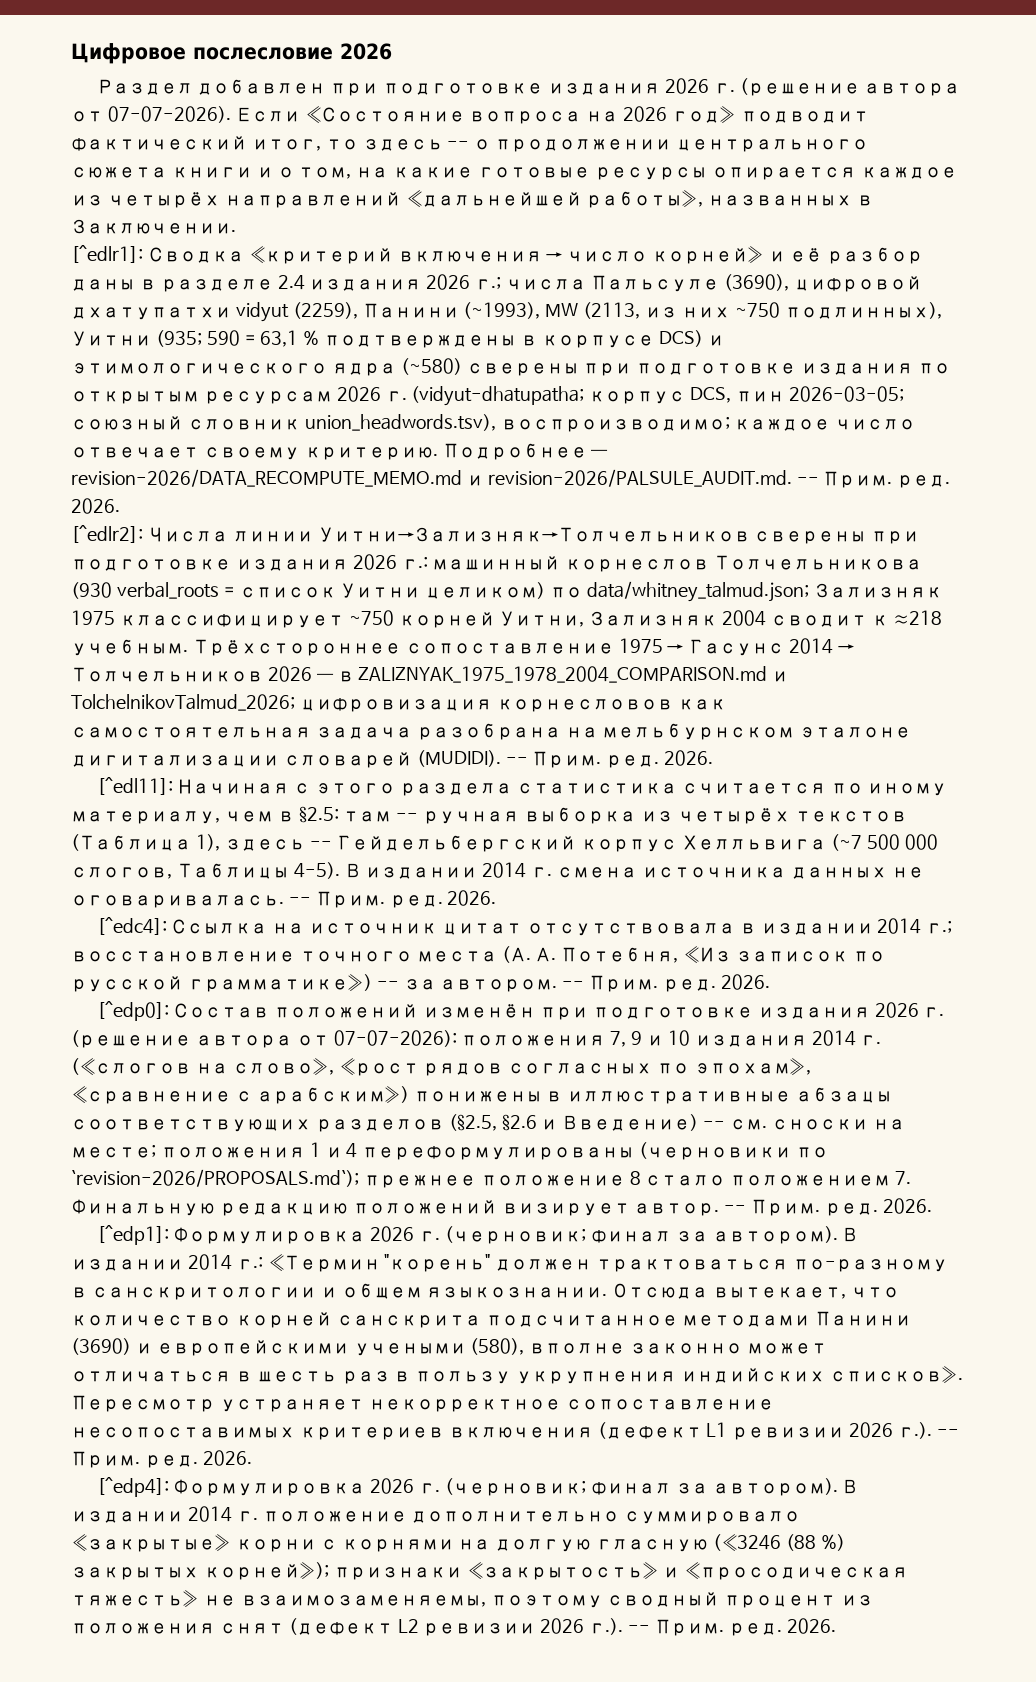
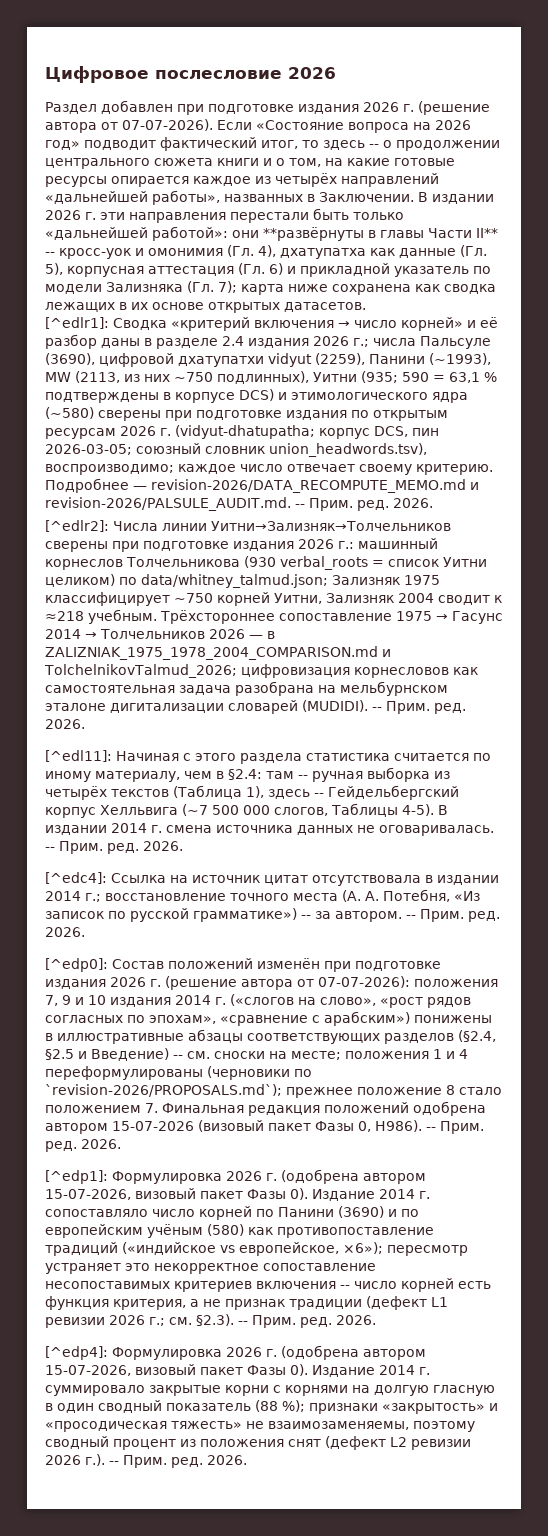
+ В издании 2026 г. эти направления перестали быть только «дальнейшей работой»: они **развёрнуты в главы Части II** -- кросс-уок и омонимия (Гл. 4), дхатупатха как данные (Гл. 5), корпусная аттестация (Гл. 6) и прикладной указатель по модели Зализняка (Гл. 7); карта ниже сохранена как сводка лежащих в их основе открытых датасетов.
- Трёхстороннее сопоставление 1975 → Гасунс 2014 → Толчельников 2026 — в ZALIZNYAK_1975_1978_2004_COMPARISON.md и TolchelnikovTalmud_2026; цифровизация корнесловов как самостоятельная задача разобрана на мельбурнском эталоне дигитализации словарей (MUDIDI).
+ Трёхстороннее сопоставление 1975 → Гасунс 2014 → Толчельников 2026 — в ZALIZNIAK_1975_1978_2004_COMPARISON.md и TolchelnikovTalmud_2026; цифровизация корнесловов как самостоятельная задача разобрана на мельбурнском эталоне дигитализации словарей (MUDIDI).
- [^edl11]: Начиная с этого раздела статистика считается по иному материалу, чем в §2.5: там -- ручная выборка из четырёх текстов (Таблица 1), здесь -- Гейдельбергский корпус Хелльвига (~7 500 000 слогов, Таблицы 4-5).
+ [^edl11]: Начиная с этого раздела статистика считается по иному материалу, чем в §2.4: там -- ручная выборка из четырёх текстов (Таблица 1), здесь -- Гейдельбергский корпус Хелльвига (~7 500 000 слогов, Таблицы 4-5).
- [^edp0]: Состав положений изменён при подготовке издания 2026 г. (решение автора от 07-07-2026): положения 7, 9 и 10 издания 2014 г. («слогов на слово», «рост рядов согласных по эпохам», «сравнение с арабским») понижены в иллюстративные абзацы соответствующих разделов (§2.5, §2.6 и Введение) -- см. сноски на месте; положения 1 и 4 переформулированы (черновики по `revision-2026/PROPOSALS.md`); прежнее положение 8 стало положением 7. Финальную редакцию положений визирует автор.
+ [^edp0]: Состав положений изменён при подготовке издания 2026 г. (решение автора от 07-07-2026): положения 7, 9 и 10 издания 2014 г. («слогов на слово», «рост рядов согласных по эпохам», «сравнение с арабским») понижены в иллюстративные абзацы соответствующих разделов (§2.4, §2.5 и Введение) -- см. сноски на месте; положения 1 и 4 переформулированы (черновики по `revision-2026/PROPOSALS.md`); прежнее положение 8 стало положением 7. Финальная редакция положений одобрена автором 15-07-2026 (визовый пакет Фазы 0, H986).
- [^edp1]: Формулировка 2026 г. (черновик; финал за автором). В издании 2014 г.: «Термин "корень" должен трактоваться по-разному в санскритологии и общем языкознании. Отсюда вытекает, что количество корней санскрита подсчитанное методами Панини (3690) и европейскими учеными (580), вполне законно может отличаться в шесть раз в пользу укрупнения индийских списков». Пересмотр устраняет некорректное сопоставление несопоставимых критериев включения (дефект L1 ревизии 2026 г.). -- Прим. ред.
+ [^edp1]: Формулировка 2026 г. (одобрена автором 15-07-2026, визовый пакет Фазы 0). Издание 2014 г. сопоставляло число корней по Панини (3690) и по европейским учёным (580) как противопоставление традиций («индийское vs европейское, ×6»); пересмотр устраняет это некорректное сопоставление несопоставимых критериев включения -- число корней есть функция критерия, а не признак традиции (дефект L1 ревизии 2026 г.; см. §2.3). -- Прим. ред.
- [^edp4]: Формулировка 2026 г. (черновик; финал за автором). В издании 2014 г. положение дополнительно суммировало «закрытые» корни с корнями на долгую гласную («3246 (88 %) закрытых корней»); признаки «закрытость» и «просодическая тяжесть» не взаимозаменяемы, поэтому сводный процент из положения снят (дефект L2 ревизии 2026 г.). -- Прим. ред.
+ [^edp4]: Формулировка 2026 г. (одобрена автором 15-07-2026, визовый пакет Фазы 0). Издание 2014 г. суммировало закрытые корни с корнями на долгую гласную в один сводный показатель (88 %); признаки «закрытость» и «просодическая тяжесть» не взаимозаменяемы, поэтому сводный процент из положения снят (дефект L2 ревизии 2026 г.). -- Прим. ред.

